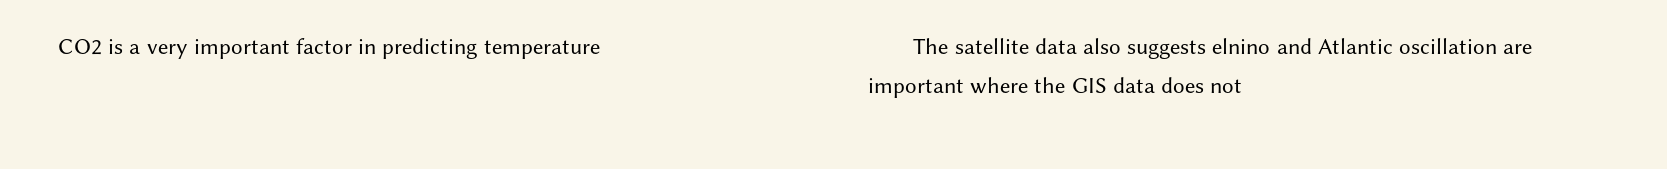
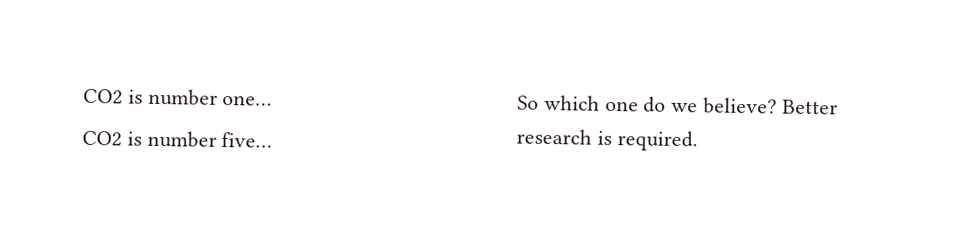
- CO2 is a very important factor in predicting temperature
- The satellite data also suggests elnino and Atlantic oscillation are important where the GIS data does not
+ CO2 is number one…
+ CO2 is number five…
+ So which one do we believe? Better research is required.

